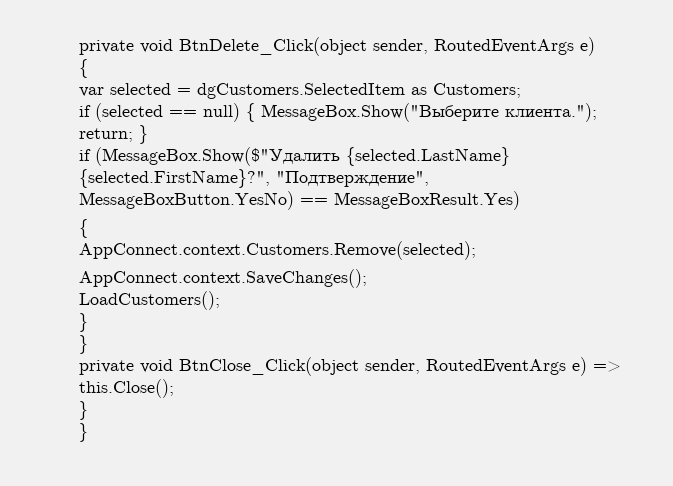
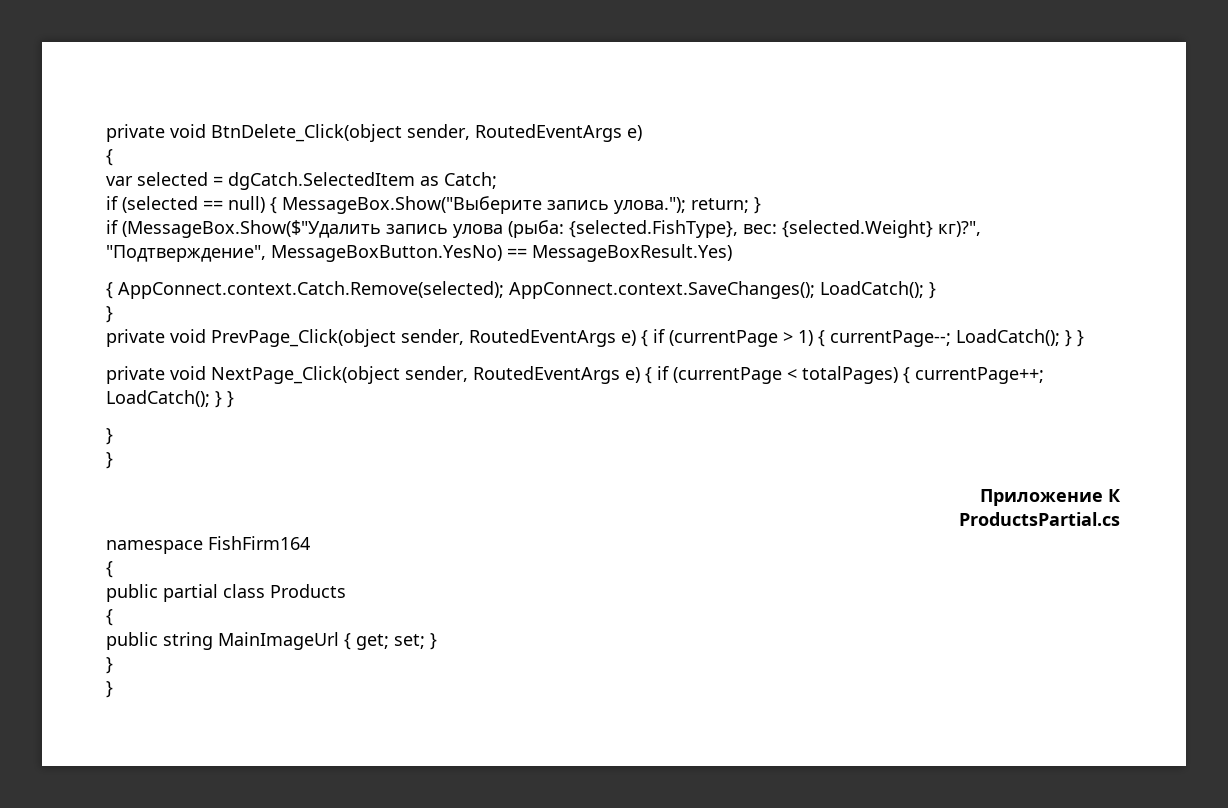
- var selected = dgCustomers.SelectedItem as Customers;
+ var selected = dgCatch.SelectedItem as Catch;
- if (selected == null) { MessageBox.Show("Выберите клиента."); return; }
+ if (selected == null) { MessageBox.Show("Выберите запись улова."); return; }
- if (MessageBox.Show($"Удалить {selected.LastName} {selected.FirstName}?", "Подтверждение", MessageBoxButton.YesNo) == MessageBoxResult.Yes)
- {
- AppConnect.context.Customers.Remove(selected);
- AppConnect.context.SaveChanges();
- LoadCustomers();
- }
+ if (MessageBox.Show($"Удалить запись улова (рыба: {selected.FishType}, вес: {selected.Weight} кг)?", "Подтверждение", MessageBoxButton.YesNo) == MessageBoxResult.Yes)
+ { AppConnect.context.Catch.Remove(selected); AppConnect.context.SaveChanges(); LoadCatch(); }
- private void BtnClose_Click(object sender, RoutedEventArgs e) => this.Close();
+ private void PrevPage_Click(object sender, RoutedEventArgs e) { if (currentPage > 1) { currentPage--; LoadCatch(); } }
+ private void NextPage_Click(object sender, RoutedEventArgs e) { if (currentPage < totalPages) { currentPage++; LoadCatch(); } }
+ }
+ }
+ Приложение К
+ ProductsPartial.cs
+ namespace FishFirm164
+ {
+ public partial class Products
+ {
+ public string MainImageUrl { get; set; }

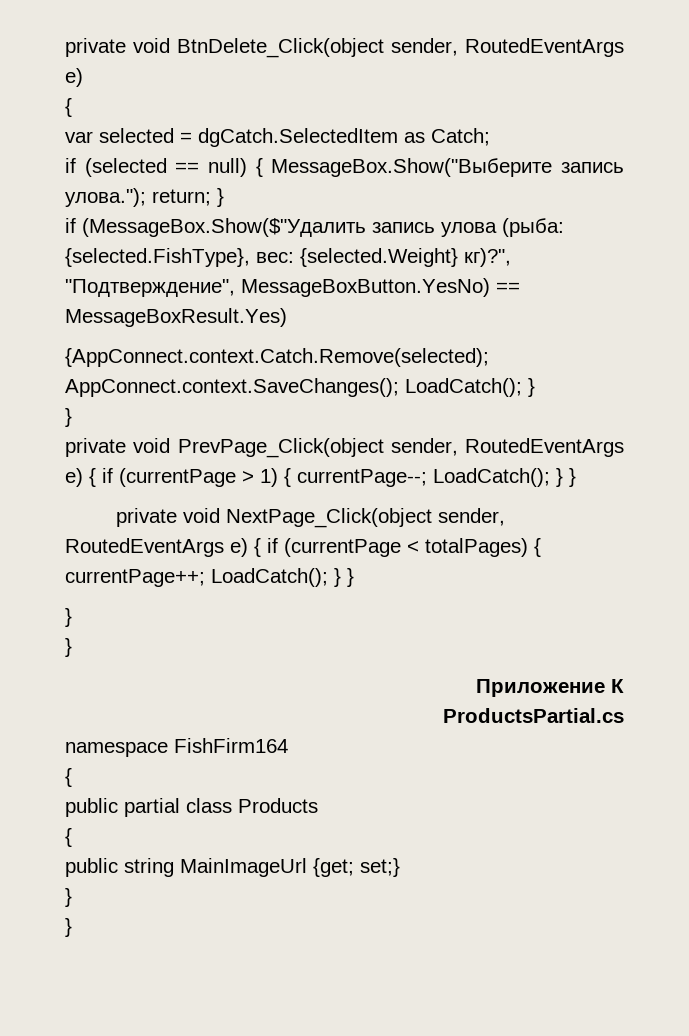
- { AppConnect.context.Catch.Remove(selected); AppConnect.context.SaveChanges(); LoadCatch(); }
+ {AppConnect.context.Catch.Remove(selected); AppConnect.context.SaveChanges(); LoadCatch(); }
- public string MainImageUrl { get; set; }
+ public string MainImageUrl {get; set;}

